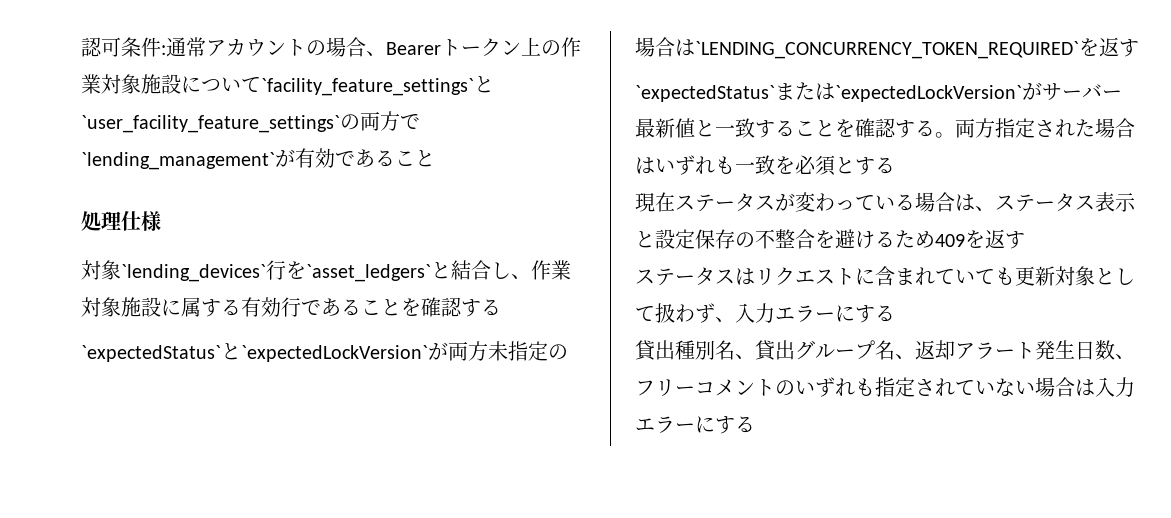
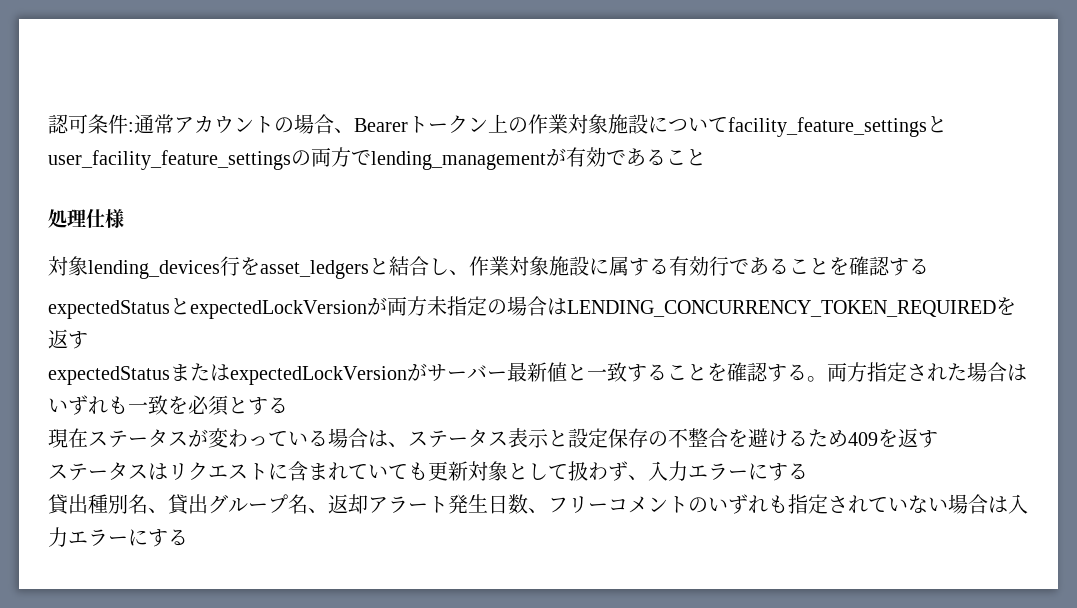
- 認可条件:通常アカウントの場合、Bearerトークン上の作業対象施設について`facility_feature_settings`と`user_facility_feature_settings`の両方で`lending_management`が有効であること
+ 認可条件:通常アカウントの場合、Bearerトークン上の作業対象施設についてfacility_feature_settingsとuser_facility_feature_settingsの両方でlending_managementが有効であること
- 対象`lending_devices`行を`asset_ledgers`と結合し、作業対象施設に属する有効行であることを確認する
+ 対象lending_devices行をasset_ledgersと結合し、作業対象施設に属する有効行であることを確認する
- `expectedStatus`と`expectedLockVersion`が両方未指定の場合は`LENDING_CONCURRENCY_TOKEN_REQUIRED`を返す
- `expectedStatus`または`expectedLockVersion`がサーバー最新値と一致することを確認する。
+ expectedStatusとexpectedLockVersionが両方未指定の場合はLENDING_CONCURRENCY_TOKEN_REQUIREDを返す
+ expectedStatusまたはexpectedLockVersionがサーバー最新値と一致することを確認する。

